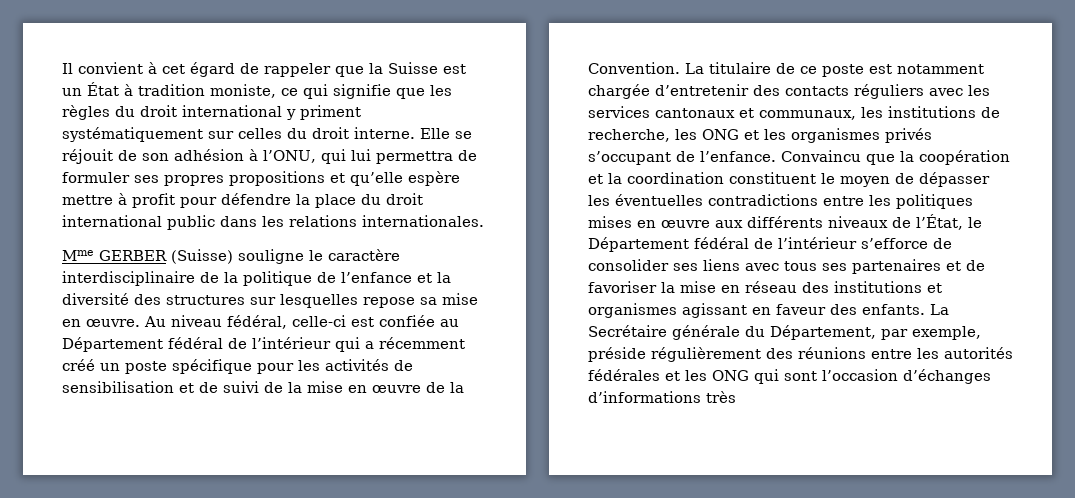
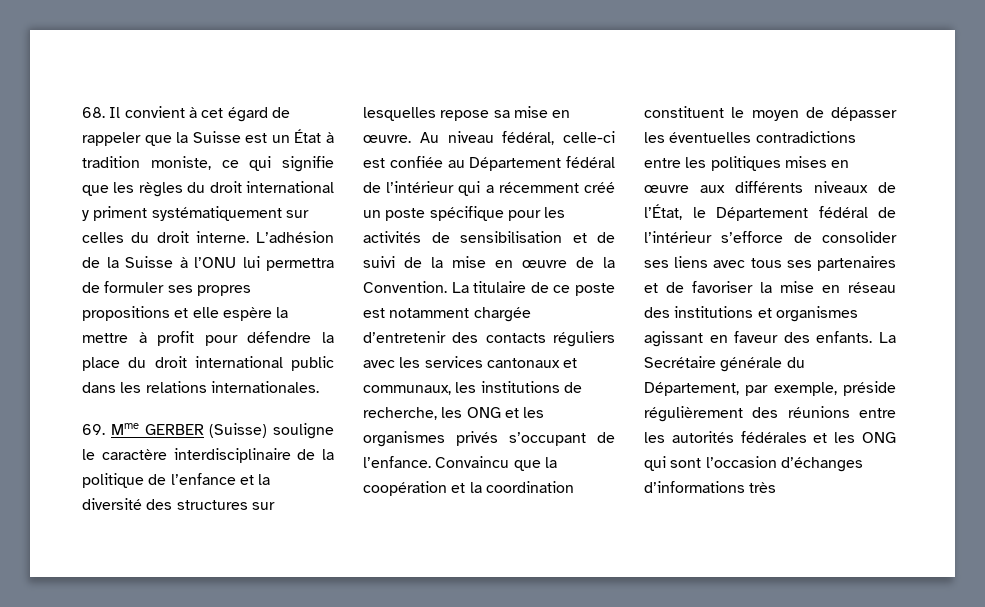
- Il convient à cet égard de rappeler que la Suisse est un État à tradition moniste, ce qui signifie que les règles du droit international y priment systématiquement sur celles du droit interne.
+ 68. Il convient à cet égard de rappeler que la Suisse est un État à tradition moniste, ce qui signifie que les règles du droit international y priment systématiquement sur celles du droit interne.
- Elle se réjouit de son adhésion à l’ONU, qui lui permettra de formuler ses propres propositions et qu’elle espère mettre à profit pour défendre la place du droit international public dans les relations internationales.
+ L’adhésion de la Suisse à l’ONU lui permettra de formuler ses propres propositions et elle espère la mettre à profit pour défendre la place du droit international public dans les relations internationales.
- Mme GERBER (Suisse) souligne le caractère interdisciplinaire de la politique de l’enfance et la diversité des structures sur lesquelles repose sa mise en œuvre.
+ 69. Mme GERBER (Suisse) souligne le caractère interdisciplinaire de la politique de l’enfance et la diversité des structures sur lesquelles repose sa mise en œuvre.

